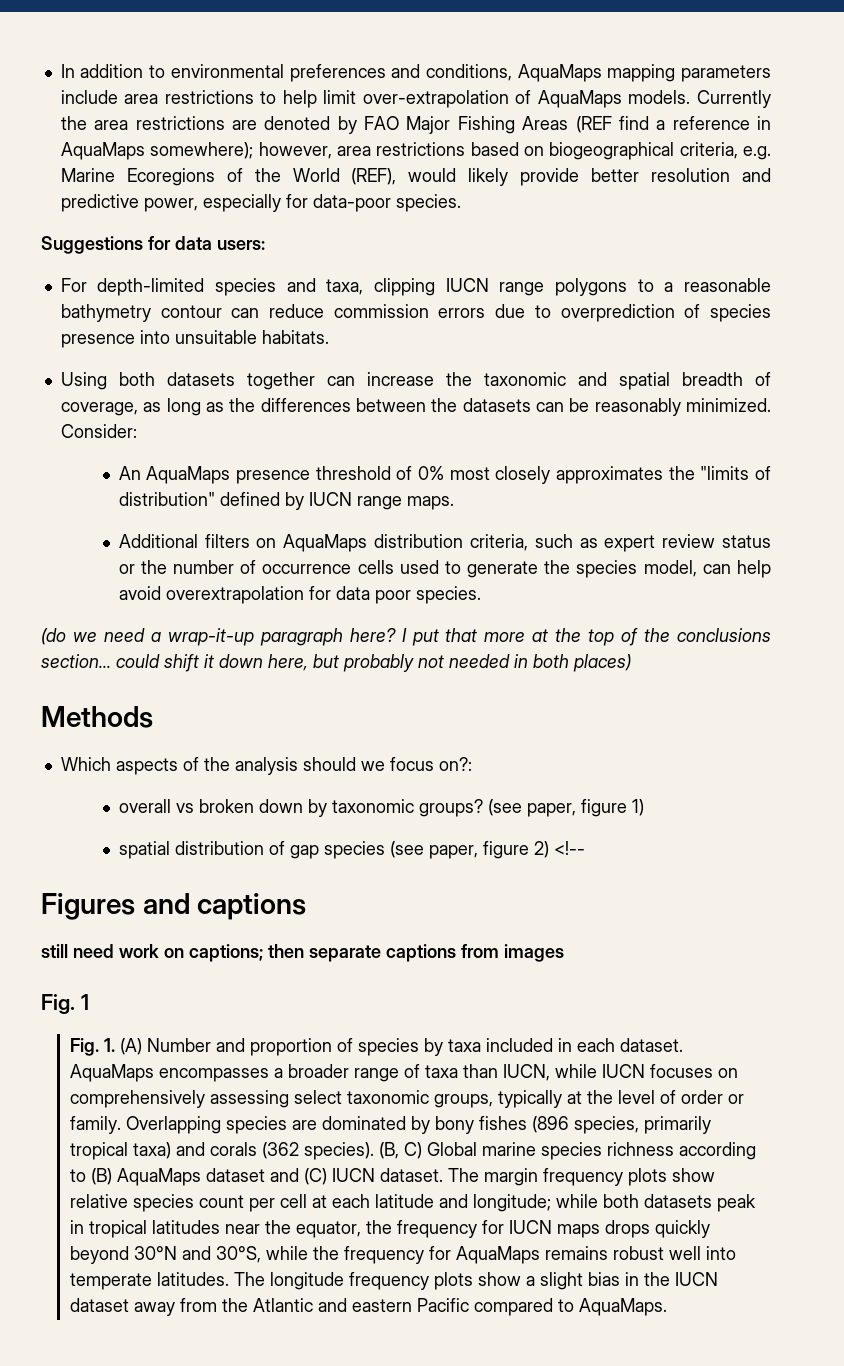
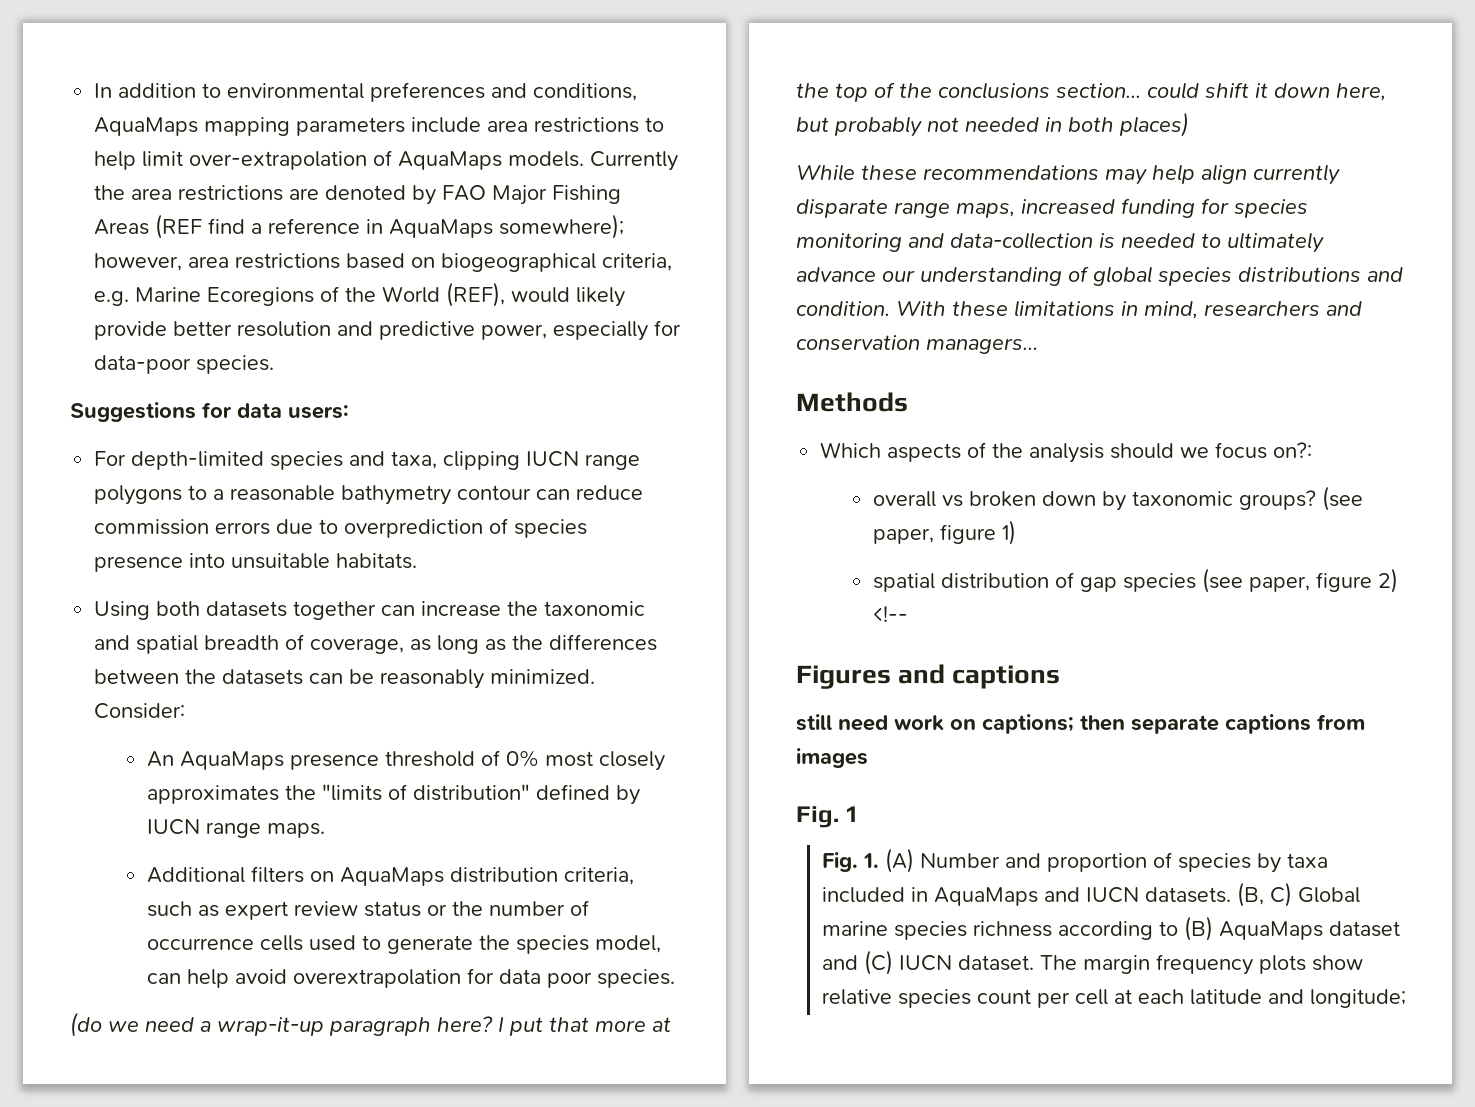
+ While these recommendations may help align currently disparate range maps, increased funding for species monitoring and data-collection is needed to ultimately advance our understanding of global species distributions and condition. With these limitations in mind, researchers and conservation managers…
- Fig. 1. (A) Number and proportion of species by taxa included in each dataset. AquaMaps encompasses a broader range of taxa than IUCN, while IUCN focuses on comprehensively assessing select taxonomic groups, typically at the level of order or family. Overlapping species are dominated by bony fishes (896 species, primarily tropical taxa) and corals (362 species).
+ Fig. 1. (A) Number and proportion of species by taxa included in AquaMaps and IUCN datasets.
- The margin frequency plots show relative species count per cell at each latitude and longitude; while both datasets peak in tropical latitudes near the equator, the frequency for IUCN maps drops quickly beyond 30°N and 30°S, while the frequency for AquaMaps remains robust well into temperate latitudes. The longitude frequency plots show a slight bias in the IUCN dataset away from the Atlantic and eastern Pacific compared to AquaMaps.
+ The margin frequency plots show relative species count per cell at each latitude and longitude;

